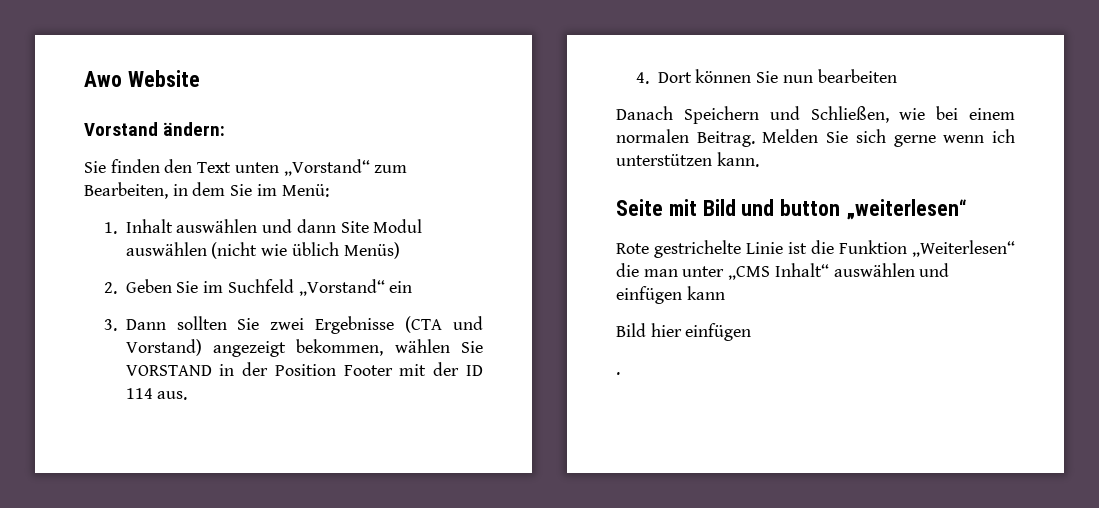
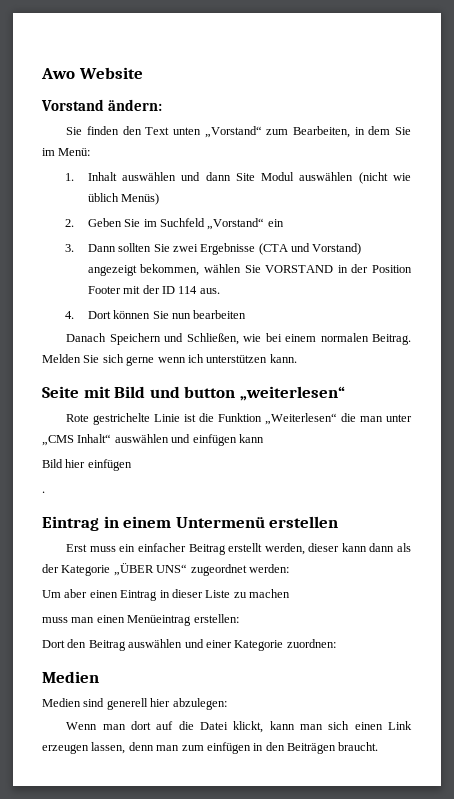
+ Eintrag in einem Untermenü erstellen
+ Erst muss ein einfacher Beitrag erstellt werden, dieser kann dann als der Kategorie „ÜBER UNS“ zugeordnet werden:
+ Um aber einen Eintrag in dieser Liste zu machen
+ muss man einen Menüeintrag erstellen:
+ Dort den Beitrag auswählen und einer Kategorie zuordnen:
+ Medien
+ Medien sind generell hier abzulegen:
+ Wenn man dort auf die Datei klickt, kann man sich einen Link erzeugen lassen, denn man zum einfügen in den Beiträgen braucht.

